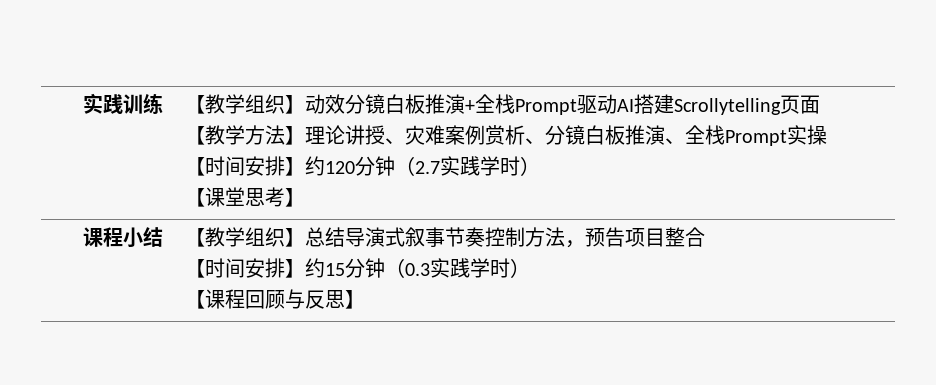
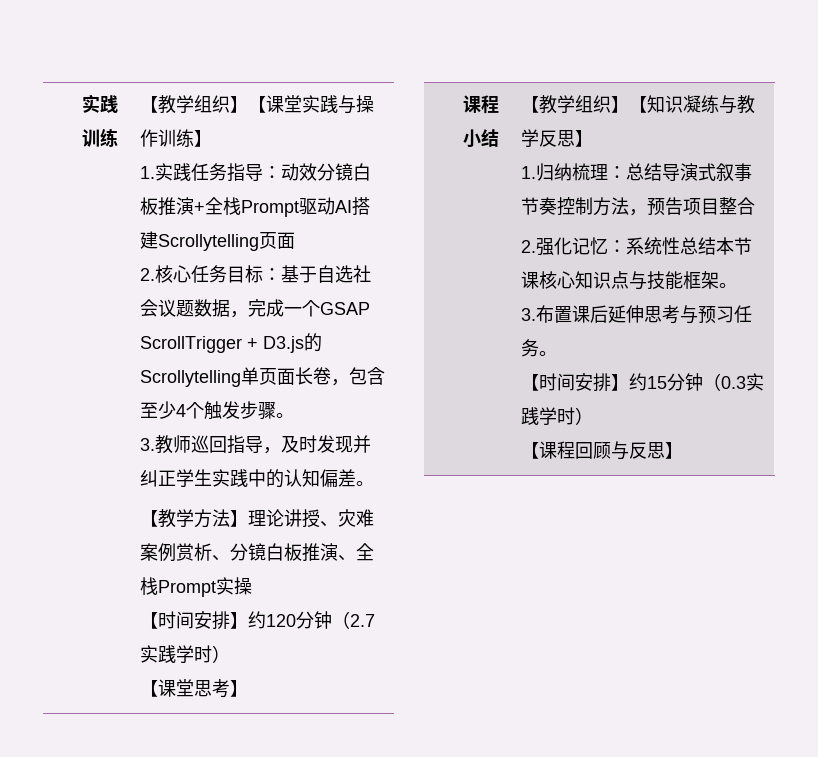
- 【教学组织】动效分镜白板推演+全栈Prompt驱动AI搭建Scrollytelling页面
+ 【教学组织】【课堂实践与操作训练】
+ 1.实践任务指导：动效分镜白板推演+全栈Prompt驱动AI搭建Scrollytelling页面
+ 2.核心任务目标：基于自选社会议题数据，完成一个GSAP ScrollTrigger + D3.js的Scrollytelling单页面长卷，包含至少4个触发步骤。
+ 3.教师巡回指导，及时发现并纠正学生实践中的认知偏差。
- 【教学组织】总结导演式叙事节奏控制方法，预告项目整合
+ 【教学组织】【知识凝练与教学反思】
+ 1.归纳梳理：总结导演式叙事节奏控制方法，预告项目整合
+ 2.强化记忆：系统性总结本节课核心知识点与技能框架。
+ 3.布置课后延伸思考与预习任务。

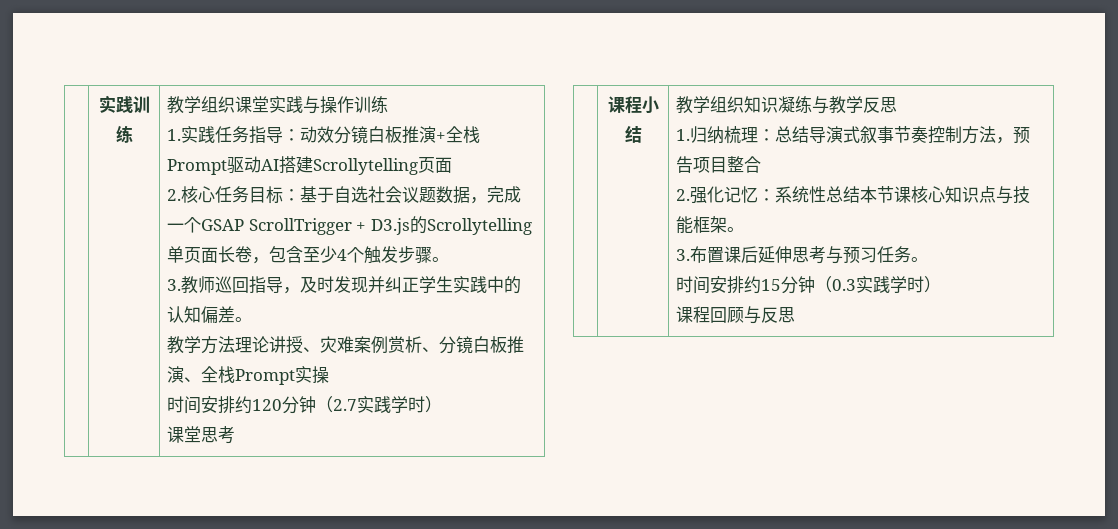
- 【教学组织】【课堂实践与操作训练】
+ 教学组织课堂实践与操作训练
- 【教学方法】理论讲授、灾难案例赏析、分镜白板推演、全栈Prompt实操
+ 教学方法理论讲授、灾难案例赏析、分镜白板推演、全栈Prompt实操
- 【时间安排】约120分钟（2.7实践学时）
+ 时间安排约120分钟（2.7实践学时）
- 【课堂思考】
+ 课堂思考
- 【教学组织】【知识凝练与教学反思】
+ 教学组织知识凝练与教学反思
- 【时间安排】约15分钟（0.3实践学时）
+ 时间安排约15分钟（0.3实践学时）
- 【课程回顾与反思】
+ 课程回顾与反思

